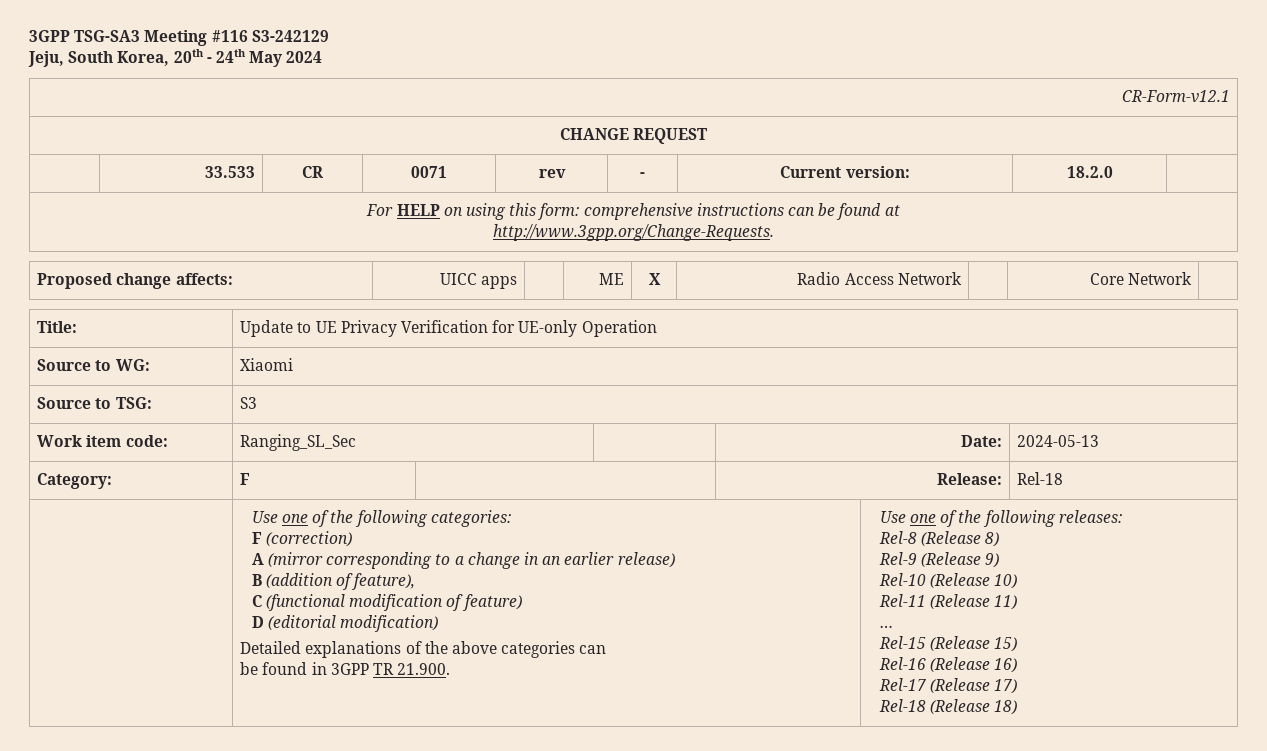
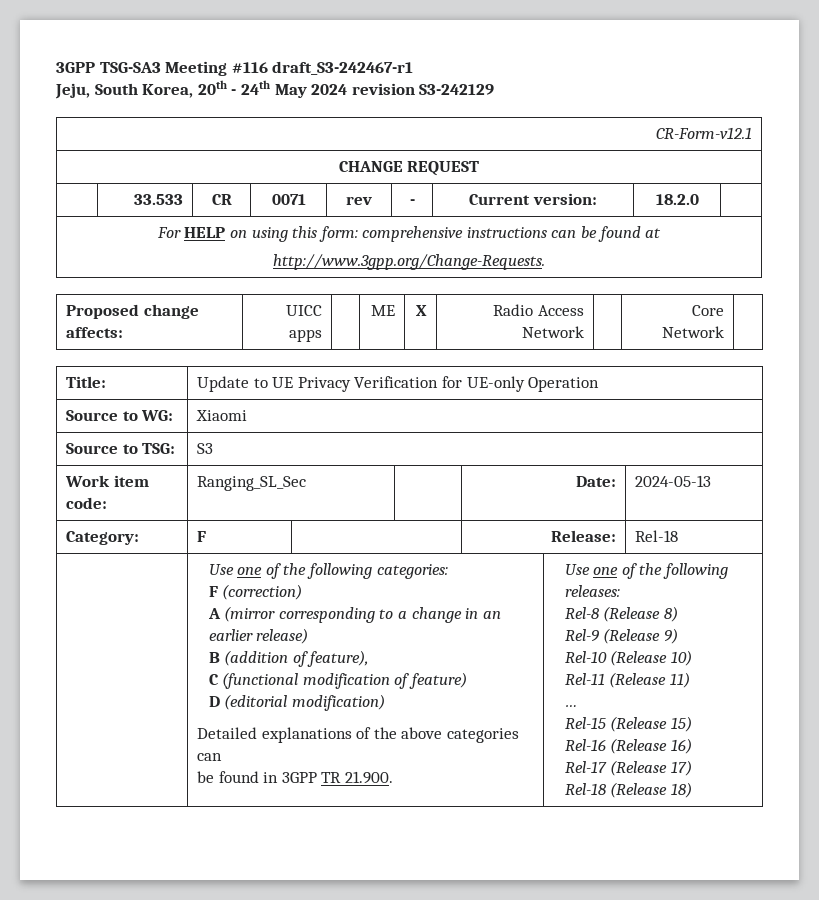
- 3GPP TSG-SA3 Meeting #116 S3-242129
+ 3GPP TSG-SA3 Meeting #116 draft_S3-242467-r1
- Jeju, South Korea, 20th - 24th May 2024
+ Jeju, South Korea, 20th - 24th May 2024 revision S3-242129

